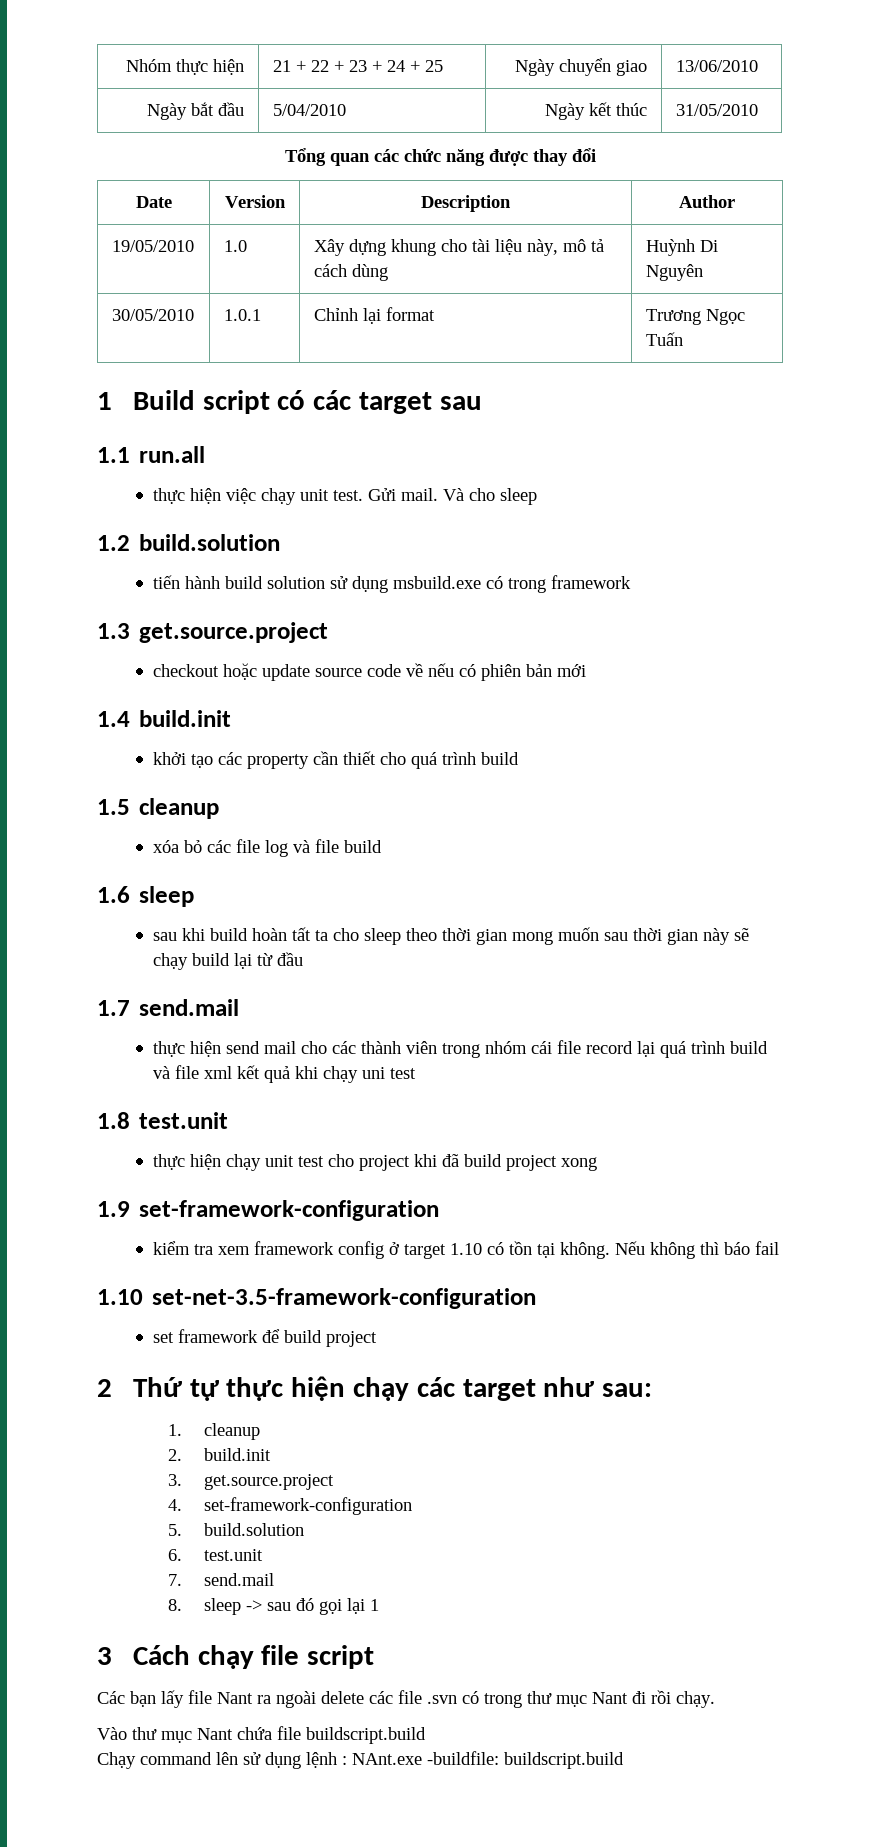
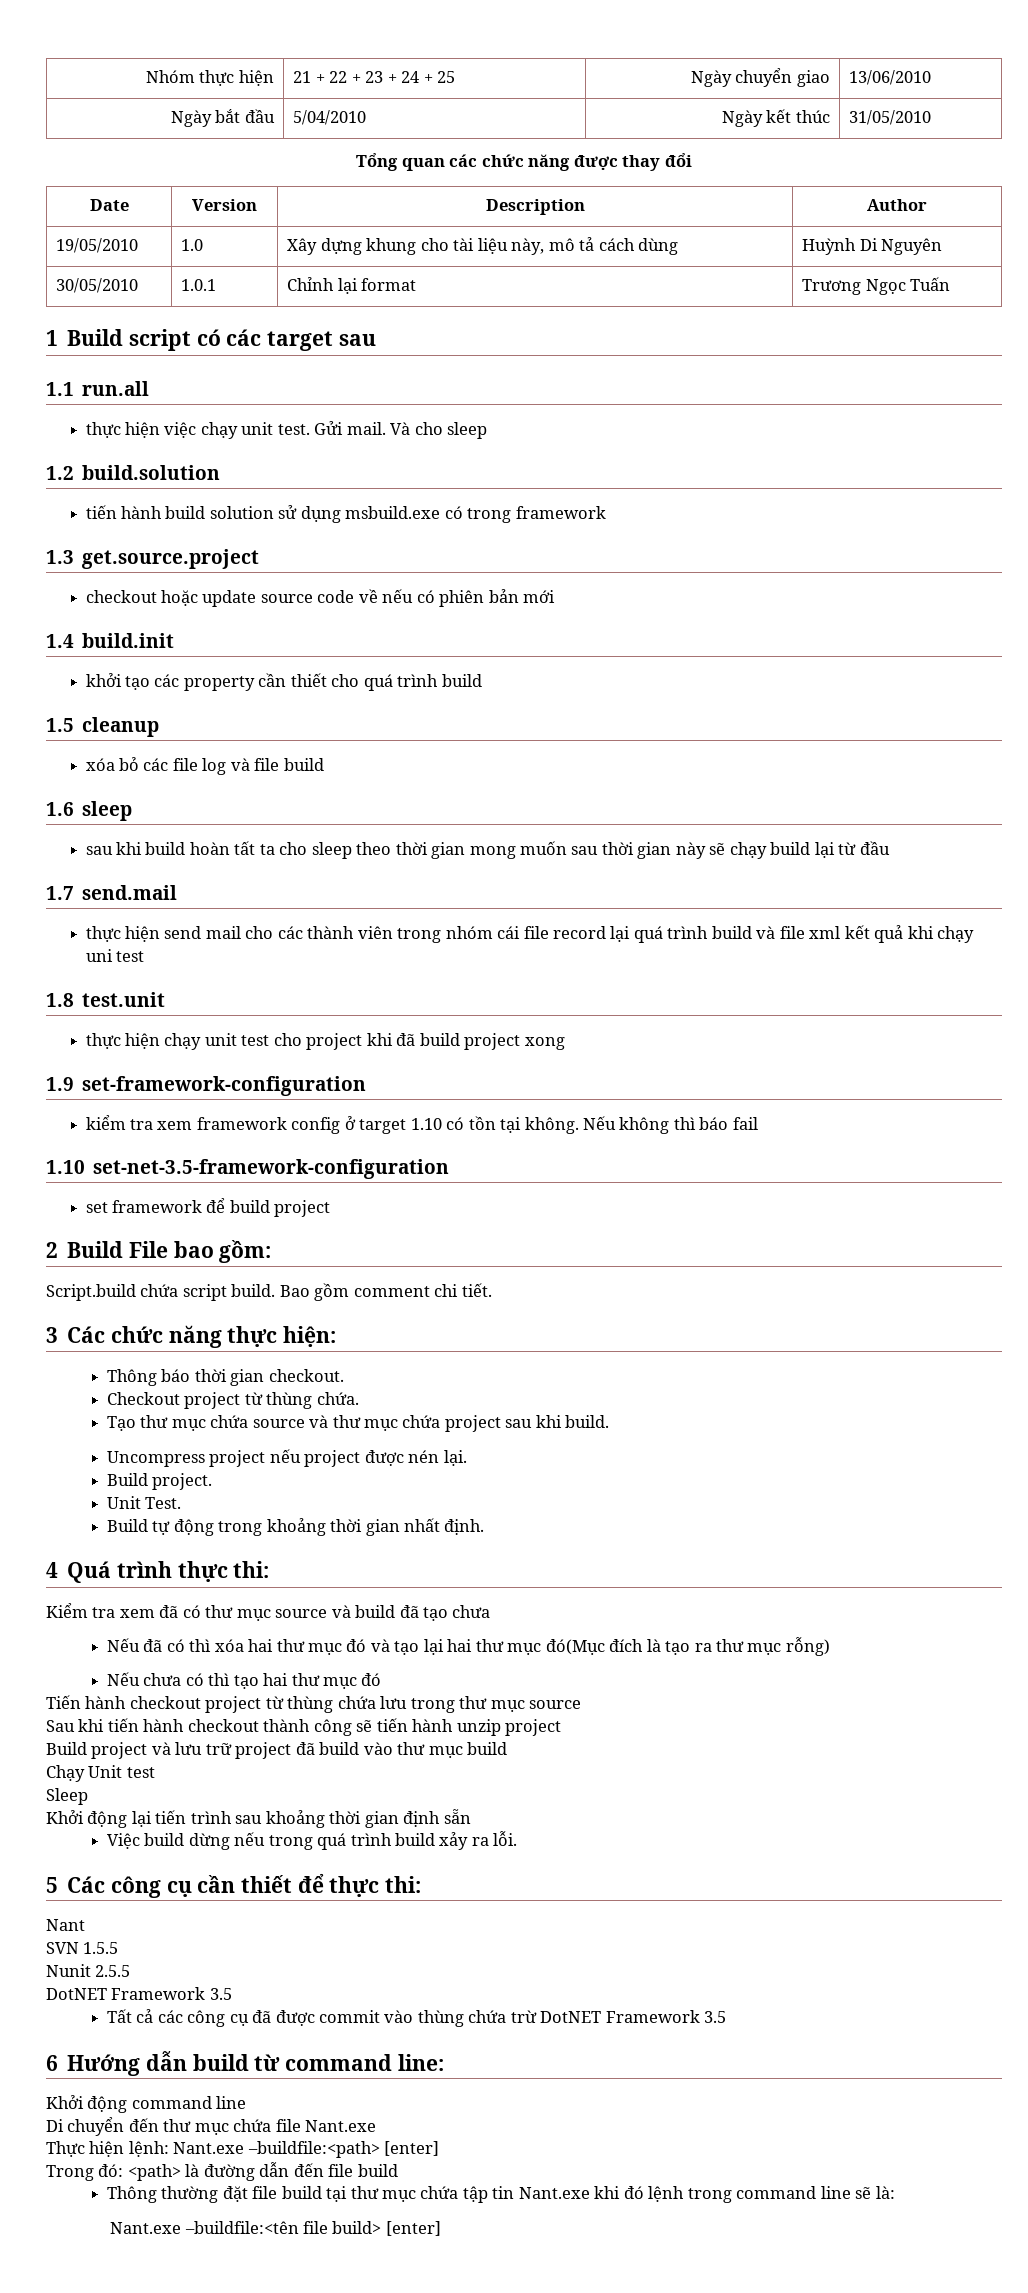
- 2 Thứ tự thực hiện chạy các target như sau:
- 1. cleanup
- 2. build.init
- 3. get.source.project
- 4. set-framework-configuration
- 5. build.solution
- 6. test.unit
- 7. send.mail
- 8. sleep -> sau đó gọi lại 1
- 3 Cách chạy file script
- Các bạn lấy file Nant ra ngoài delete các file .svn có trong thư mục Nant đi rồi chạy.
- Vào thư mục Nant chứa file buildscript.build
- Chạy command lên sử dụng lệnh : NAnt.exe -buildfile: buildscript.build
+ 2 Build File bao gồm:
+ Script.build chứa script build. Bao gồm comment chi tiết.
+ 3 Các chức năng thực hiện:
+ Thông báo thời gian checkout.
+ Checkout project từ thùng chứa.
+ Tạo thư mục chứa source và thư mục chứa project sau khi build.
+ Uncompress project nếu project được nén lại.
+ Build project.
+ Unit Test.
+ Build tự động trong khoảng thời gian nhất định.
+ 4 Quá trình thực thi:
+ Kiểm tra xem đã có thư mục source và build đã tạo chưa
+ Nếu đã có thì xóa hai thư mục đó và tạo lại hai thư mục đó(Mục đích là tạo ra thư mục rỗng)
+ Nếu chưa có thì tạo hai thư mục đó
+ Tiến hành checkout project từ thùng chứa lưu trong thư mục source
+ Sau khi tiến hành checkout thành công sẽ tiến hành unzip project
+ Build project và lưu trữ project đã build vào thư mục build
+ Chạy Unit test
+ Sleep
+ Khởi động lại tiến trình sau khoảng thời gian định sẵn
+ Việc build dừng nếu trong quá trình build xảy ra lỗi.
+ 5 Các công cụ cần thiết để thực thi:
+ Nant
+ SVN 1.5.5
+ Nunit 2.5.5
+ DotNET Framework 3.5
+ Tất cả các công cụ đã được commit vào thùng chứa trừ DotNET Framework 3.5
+ 6 Hướng dẫn build từ command line:
+ Khởi động command line
+ Di chuyển đến thư mục chứa file Nant.exe
+ Thực hiện lệnh: Nant.exe –buildfile:<path> [enter]
+ Trong đó: <path> là đường dẫn đến file build
+ Thông thường đặt file build tại thư mục chứa tập tin Nant.exe khi đó lệnh trong command line sẽ là:
+ Nant.exe –buildfile:<tên file build> [enter]

